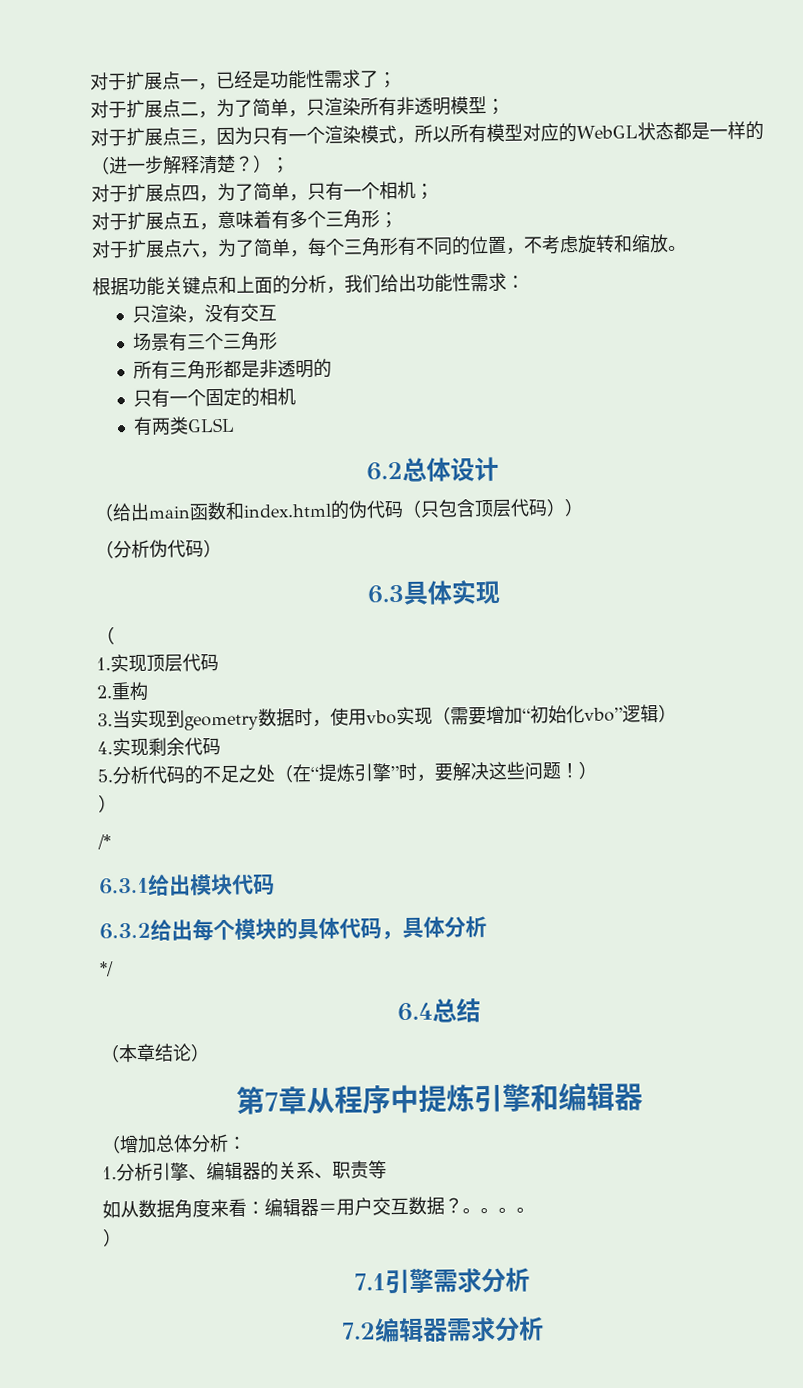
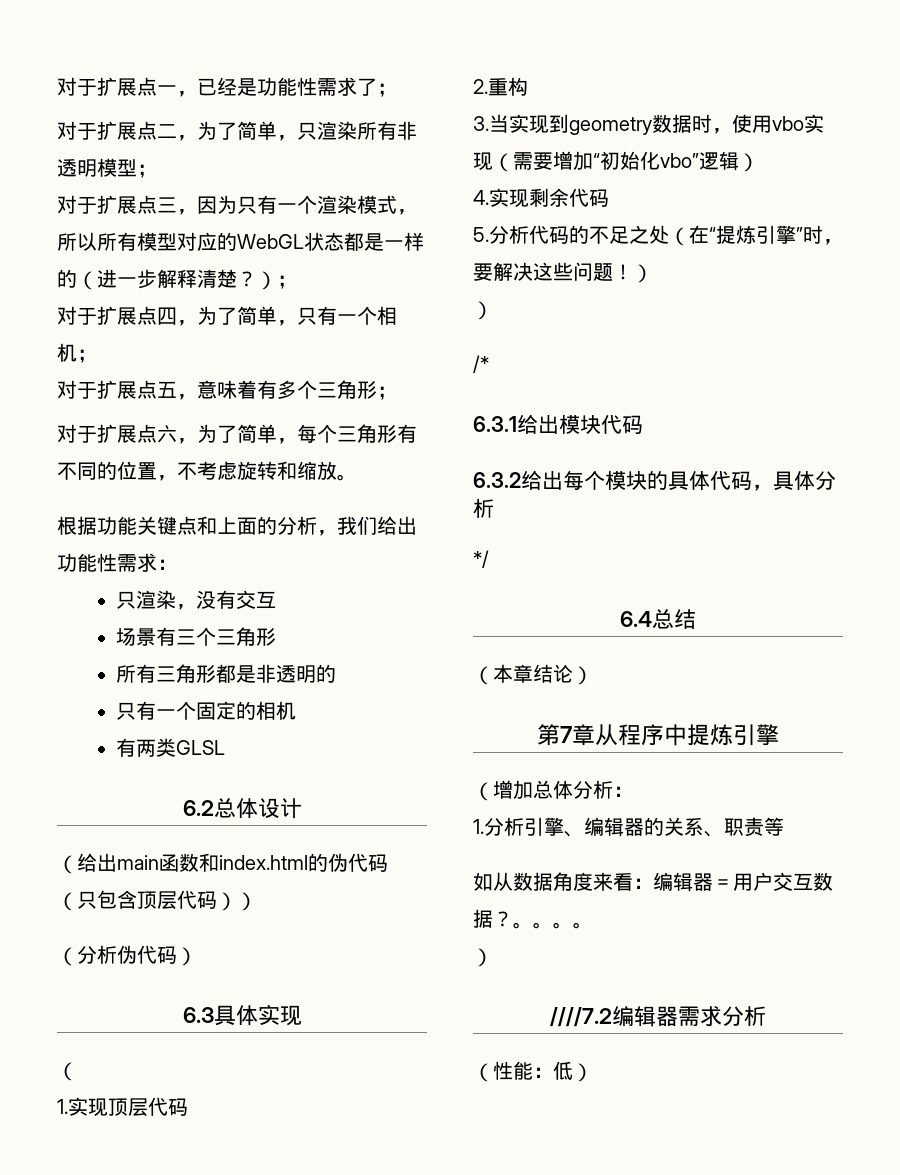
- 第7章从程序中提炼引擎和编辑器
+ 第7章从程序中提炼引擎
- 7.1引擎需求分析
- 7.2编辑器需求分析
+ ////7.2编辑器需求分析
+ （性能：低）

